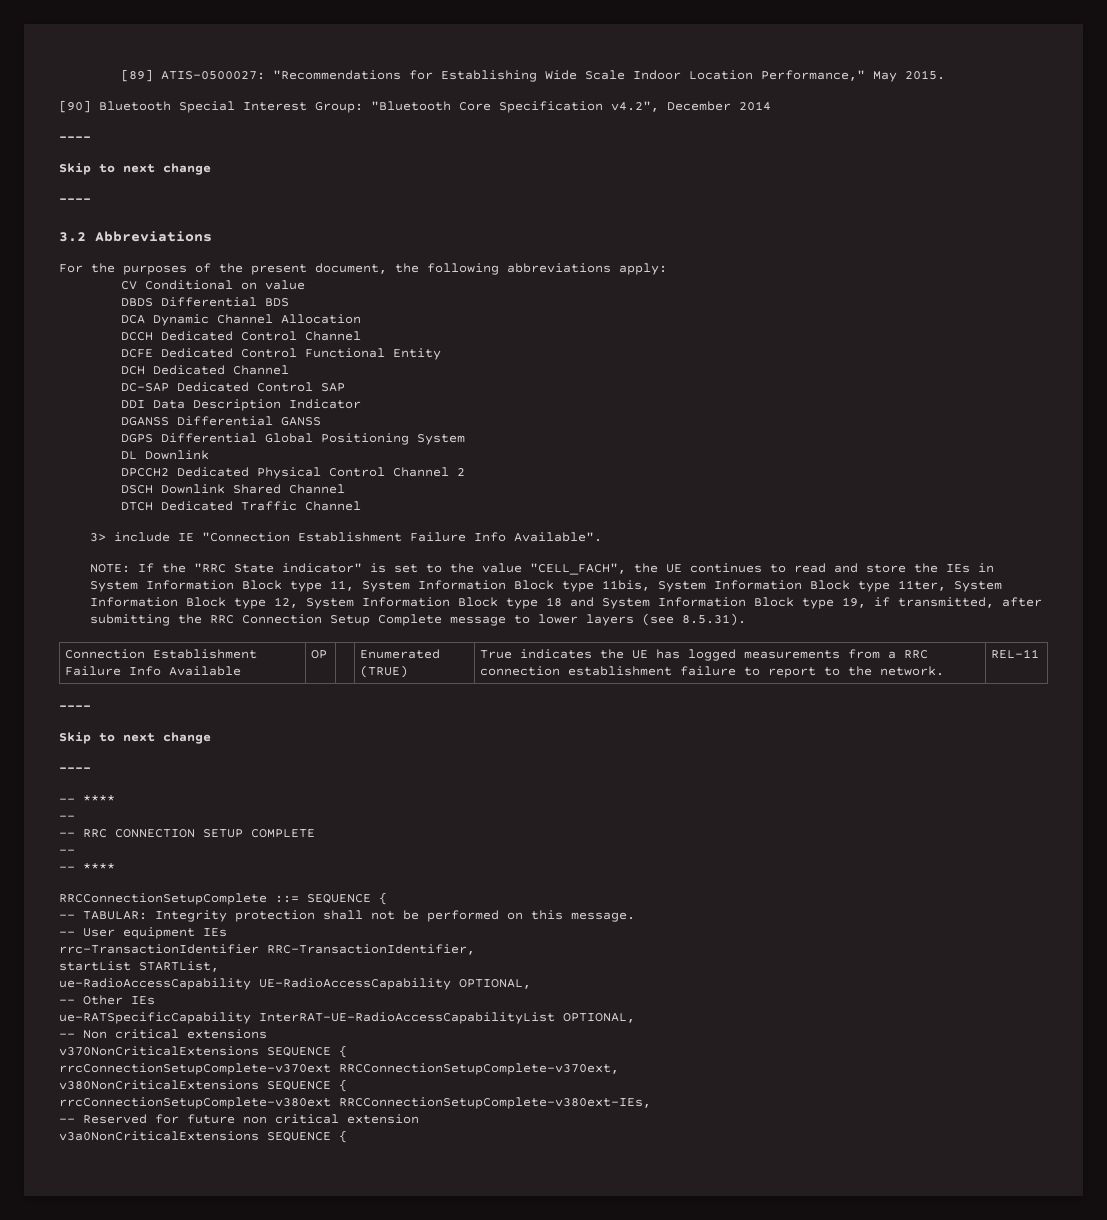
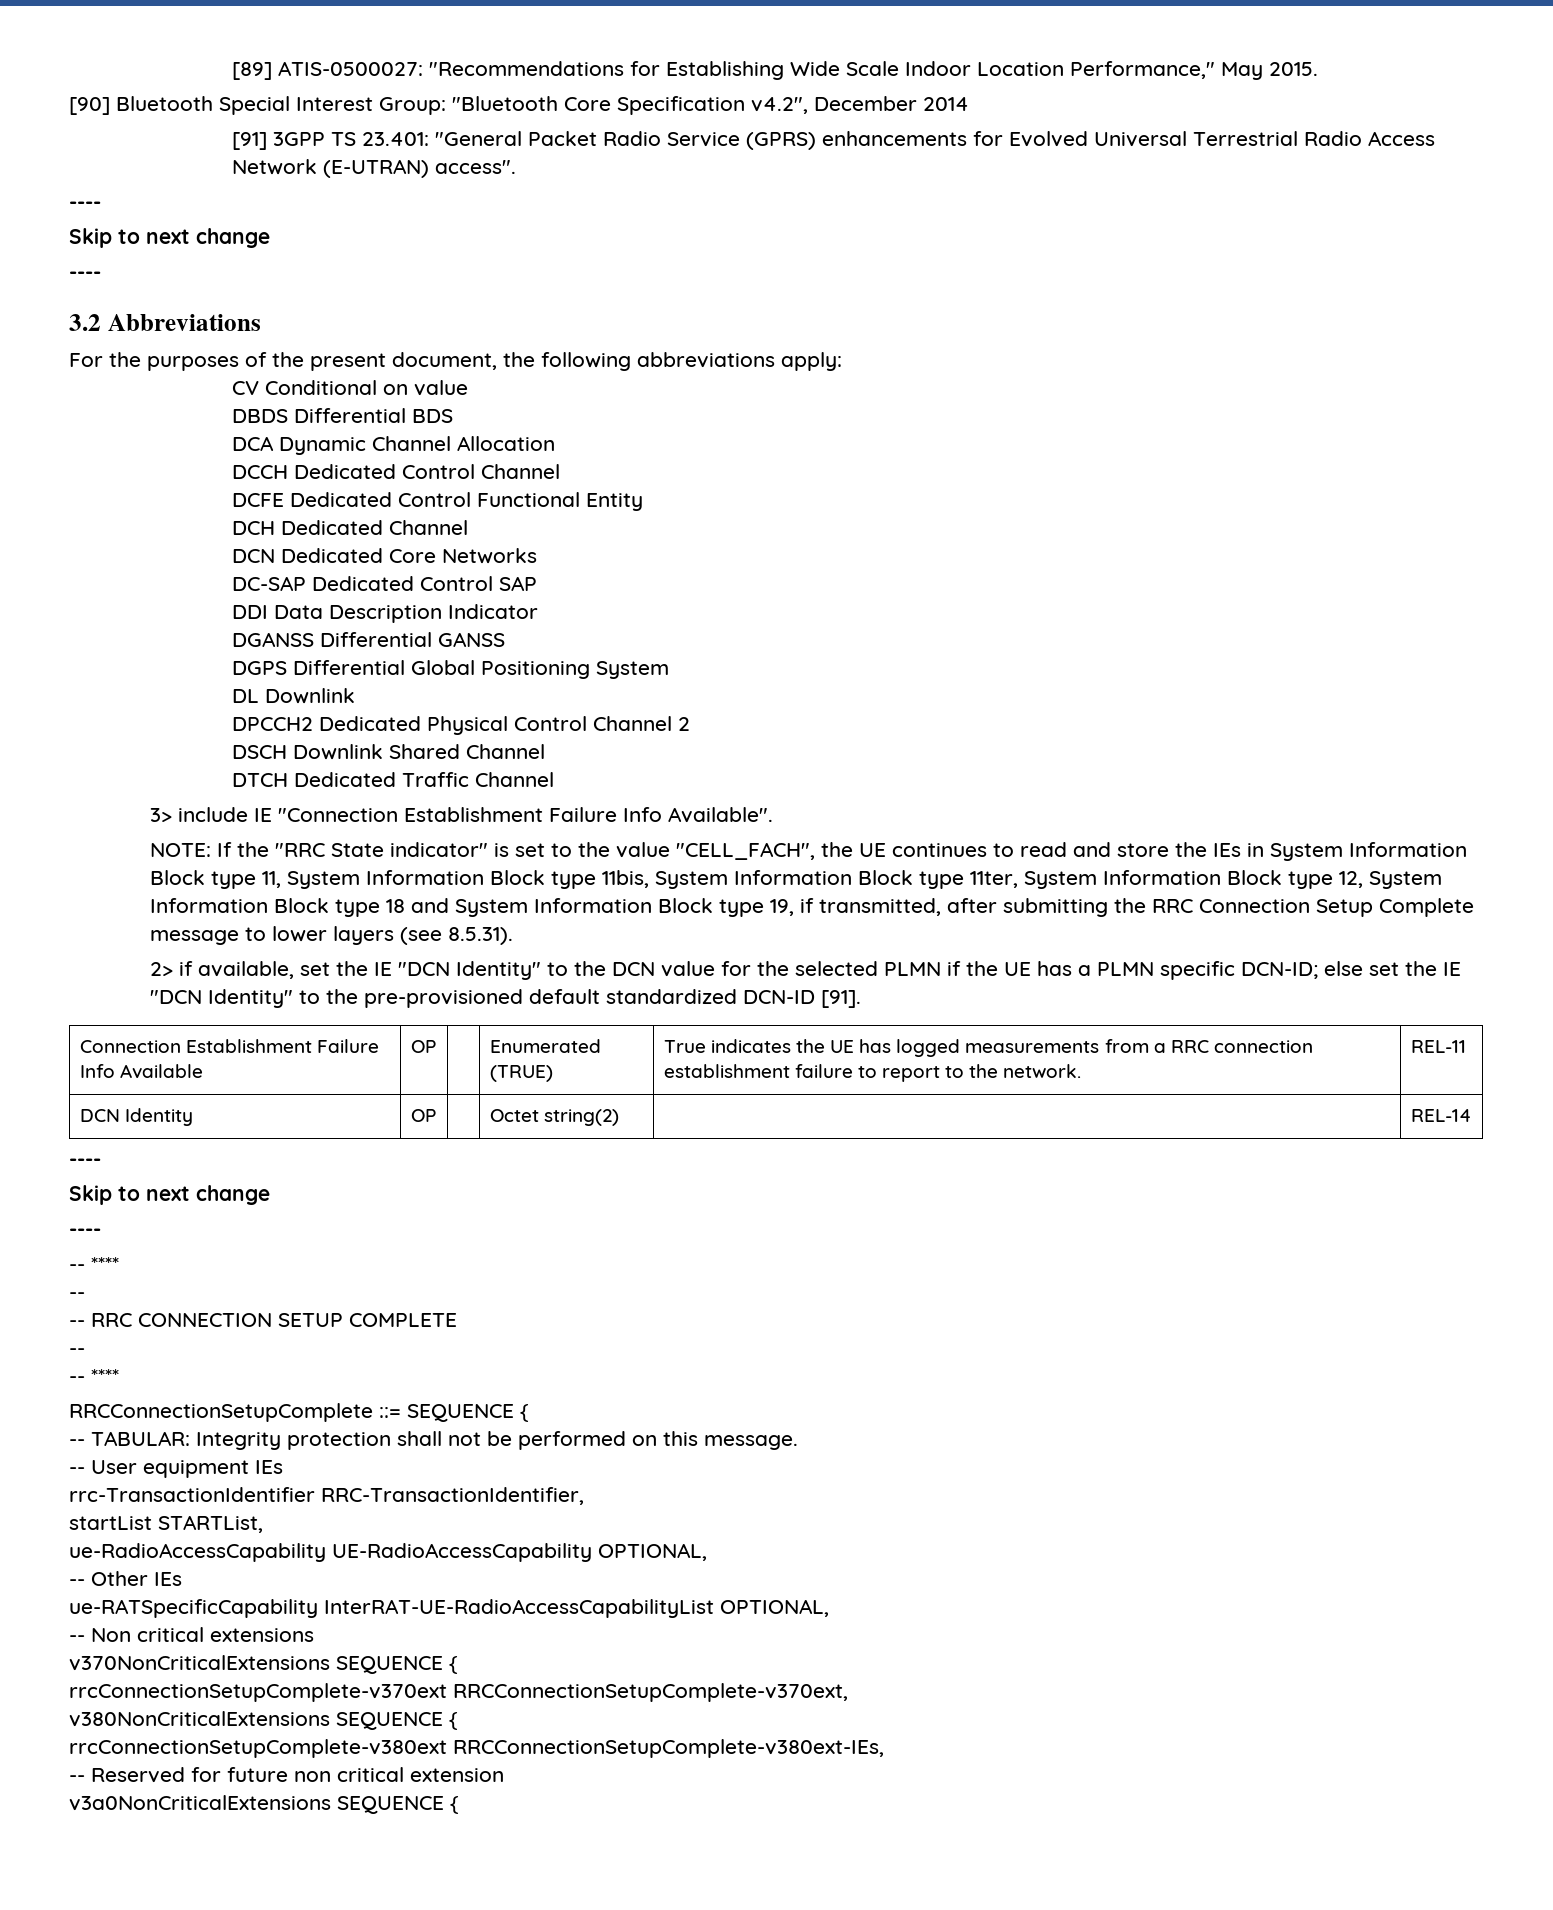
+ [91] 3GPP TS 23.401: "General Packet Radio Service (GPRS) enhancements for Evolved Universal Terrestrial Radio Access Network (E-UTRAN) access".
+ DCN Dedicated Core Networks
+ 2> if available, set the IE "DCN Identity" to the DCN value for the selected PLMN if the UE has a PLMN specific DCN-ID; else set the IE "DCN Identity" to the pre-provisioned default standardized DCN-ID [91].
+ DCN Identity | OP | | Octet string(2) | | REL-14

